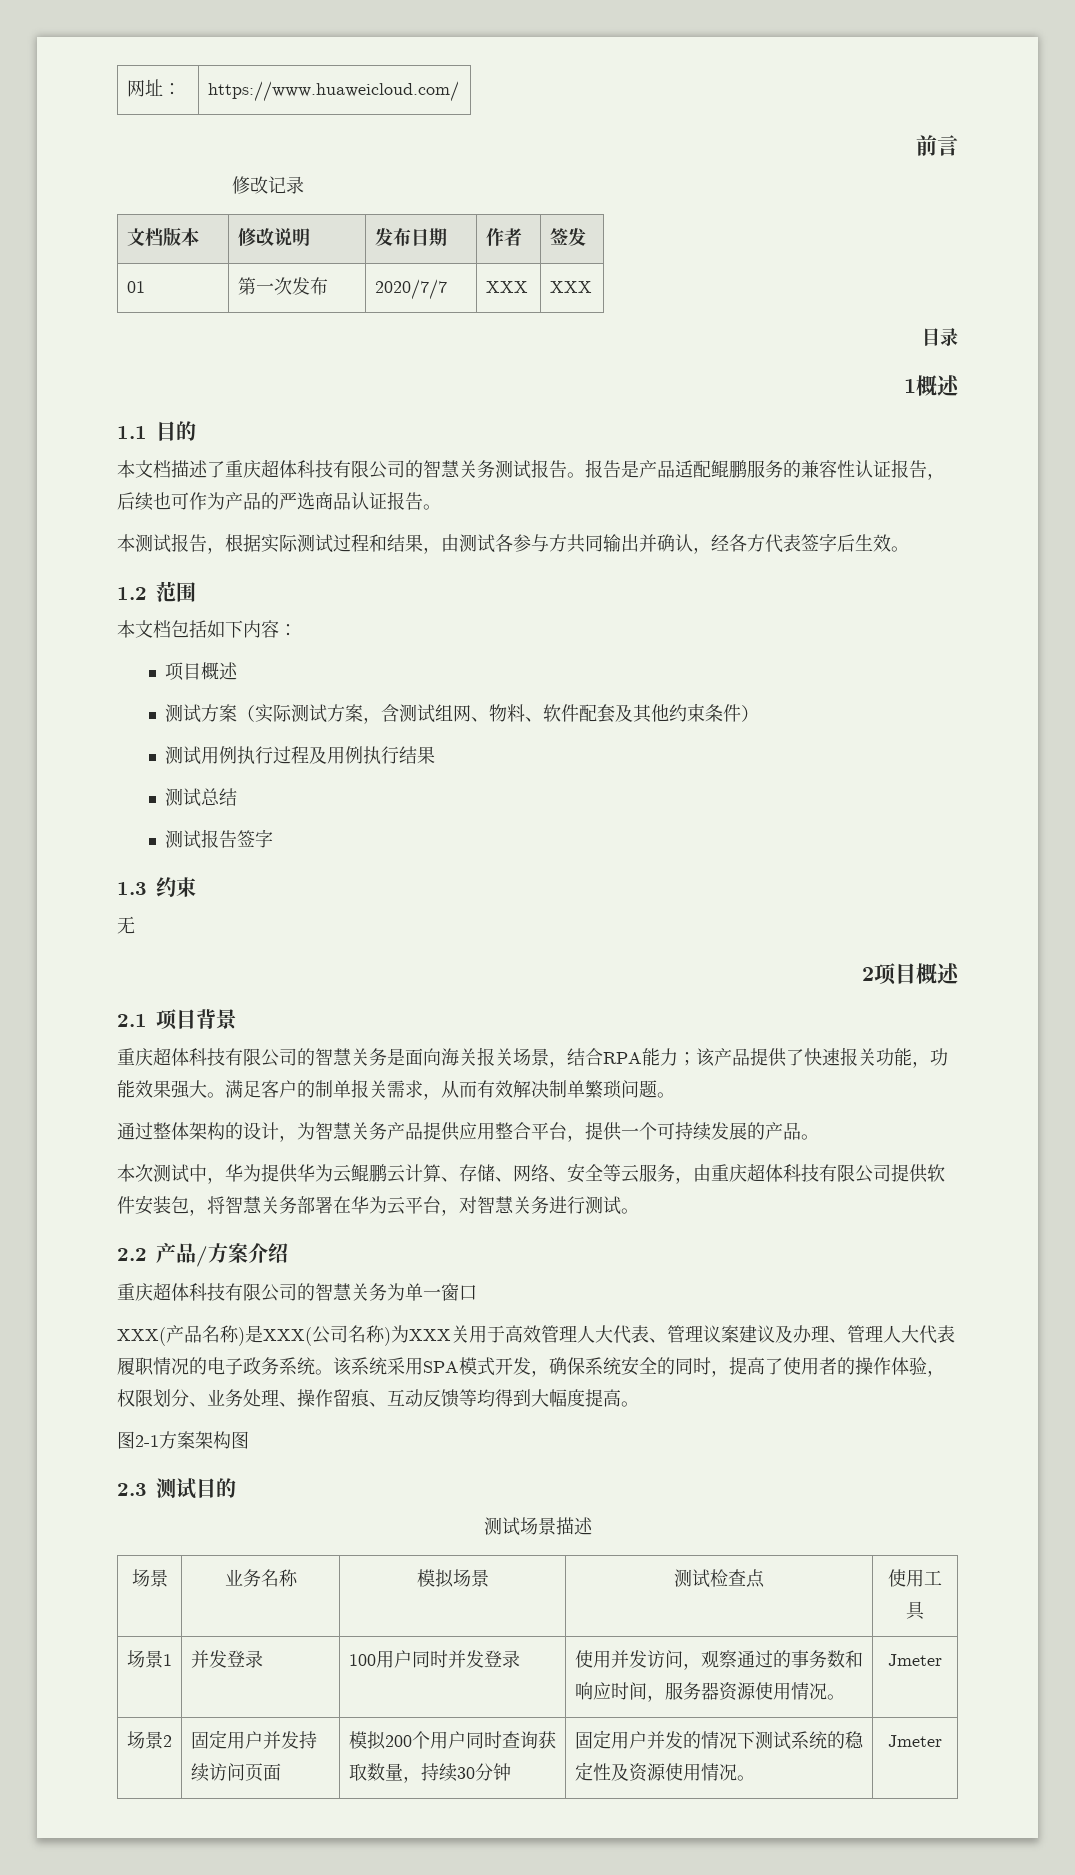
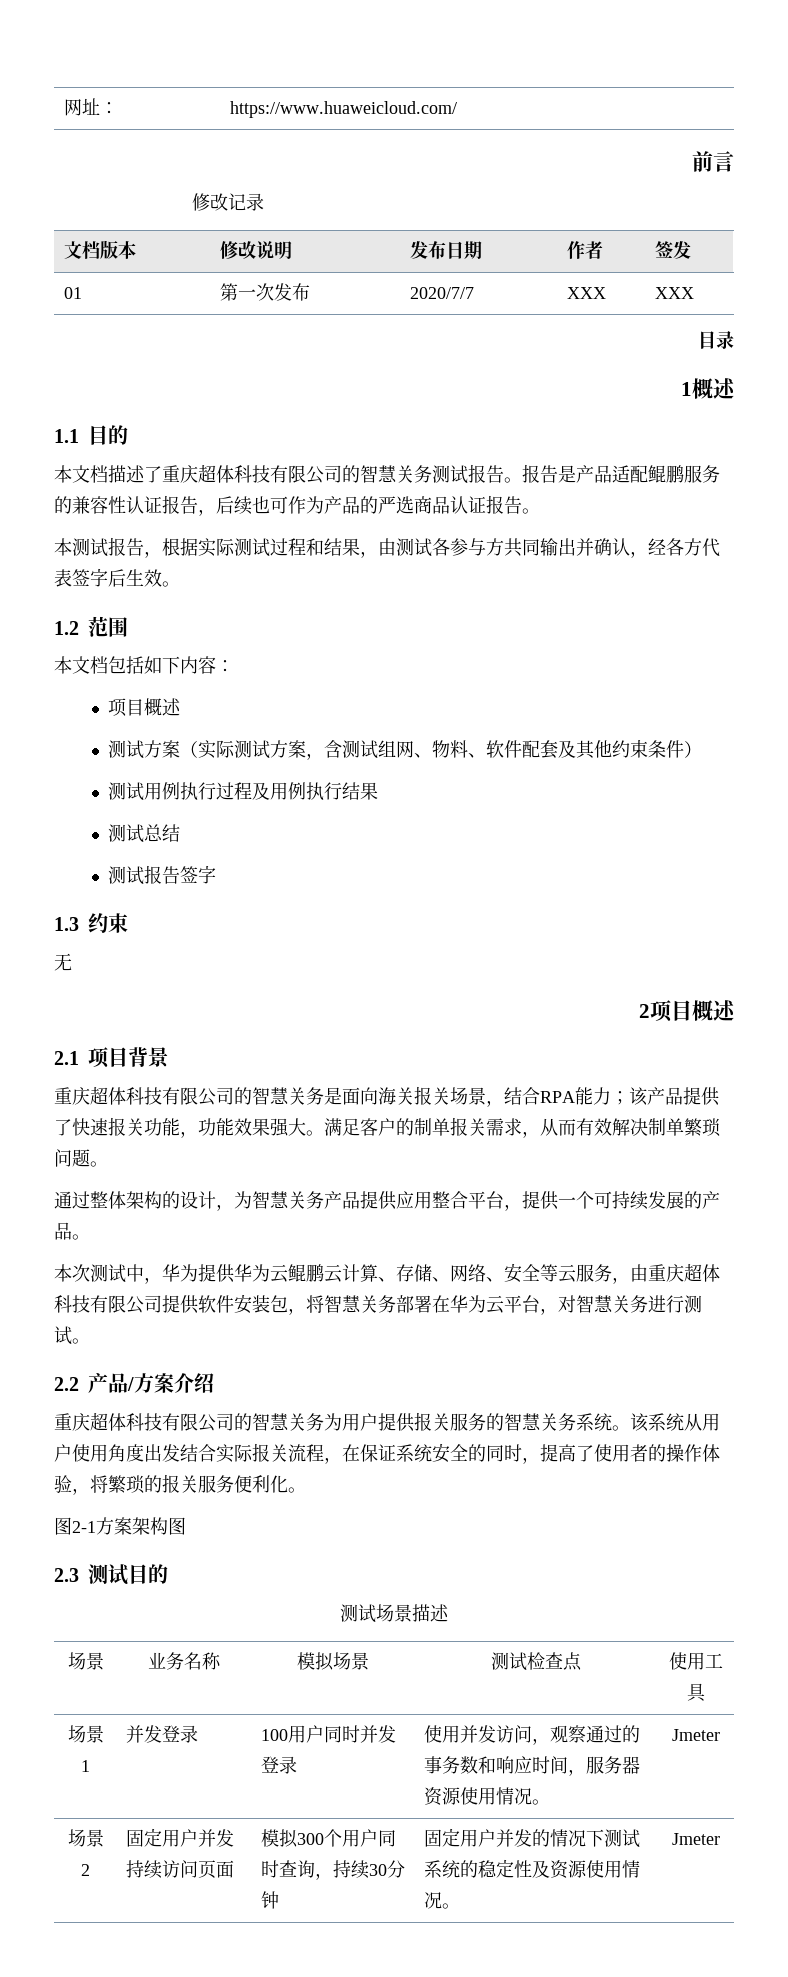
- 重庆超体科技有限公司的智慧关务为单一窗口
- XXX(产品名称)是XXX(公司名称)为XXX关用于高效管理人大代表、管理议案建议及办理、管理人大代表履职情况的电子政务系统。该系统采用SPA模式开发，确保系统安全的同时，提高了使用者的操作体验，权限划分、业务处理、操作留痕、互动反馈等均得到大幅度提高。
+ 重庆超体科技有限公司的智慧关务为用户提供报关服务的智慧关务系统。该系统从用户使用角度出发结合实际报关流程，在保证系统安全的同时，提高了使用者的操作体验，将繁琐的报关服务便利化。
- 场景2 | 固定用户并发持续访问页面 | 模拟200个用户同时查询获取数量，持续30分钟 | 固定用户并发的情况下测试系统的稳定性及资源使用情况。 | Jmeter
+ 场景2 | 固定用户并发持续访问页面 | 模拟300个用户同时查询，持续30分钟 | 固定用户并发的情况下测试系统的稳定性及资源使用情况。 | Jmeter

